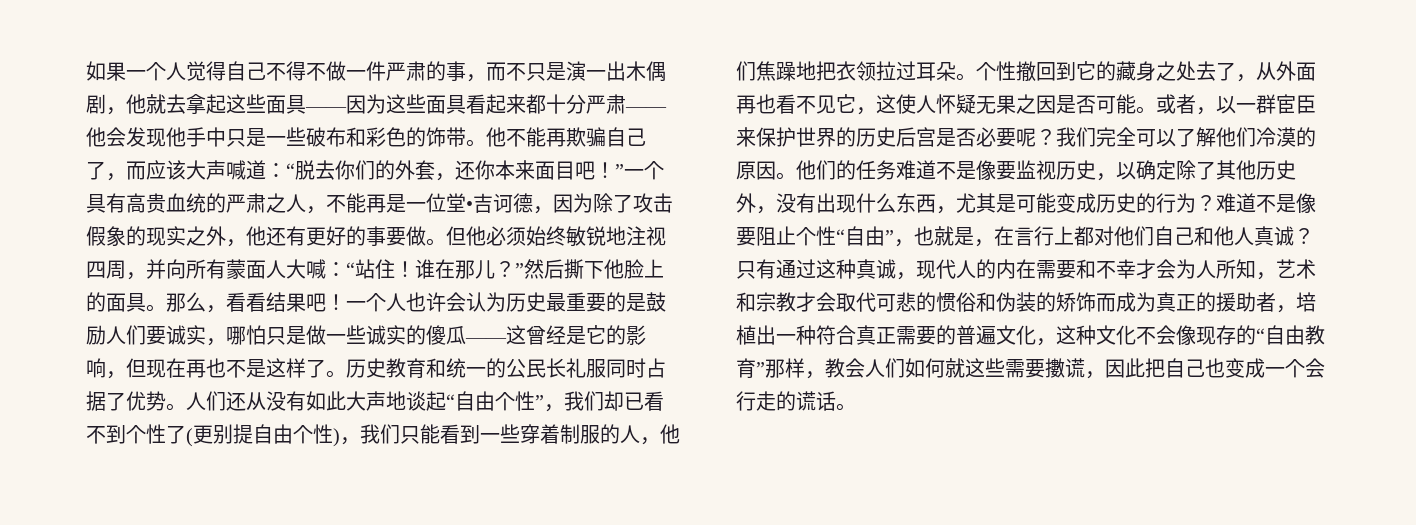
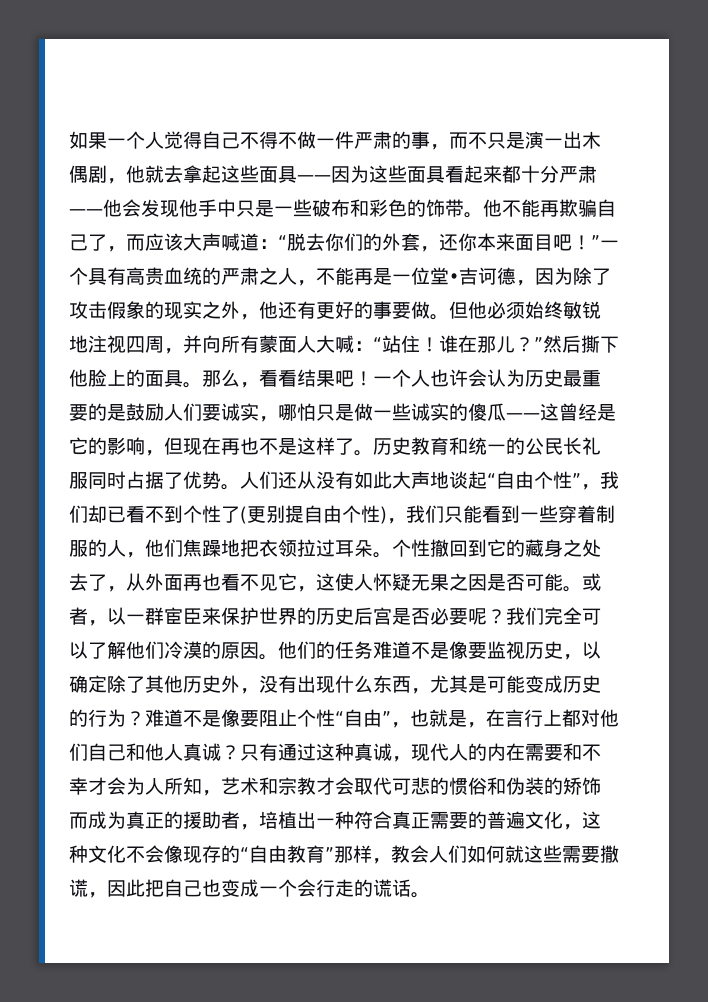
- 只有通过这种真诚，现代人的内在需要和不幸才会为人所知，艺术和宗教才会取代可悲的惯俗和伪装的矫饰而成为真正的援助者，培植出一种符合真正需要的普遍文化，这种文化不会像现存的“自由教育”那样，教会人们如何就这些需要擻谎，因此把自己也变成一个会行走的谎话。
+ 只有通过这种真诚，现代人的内在需要和不幸才会为人所知，艺术和宗教才会取代可悲的惯俗和伪装的矫饰而成为真正的援助者，培植出一种符合真正需要的普遍文化，这种文化不会像现存的“自由教育”那样，教会人们如何就这些需要撒谎，因此把自己也变成一个会行走的谎话。

